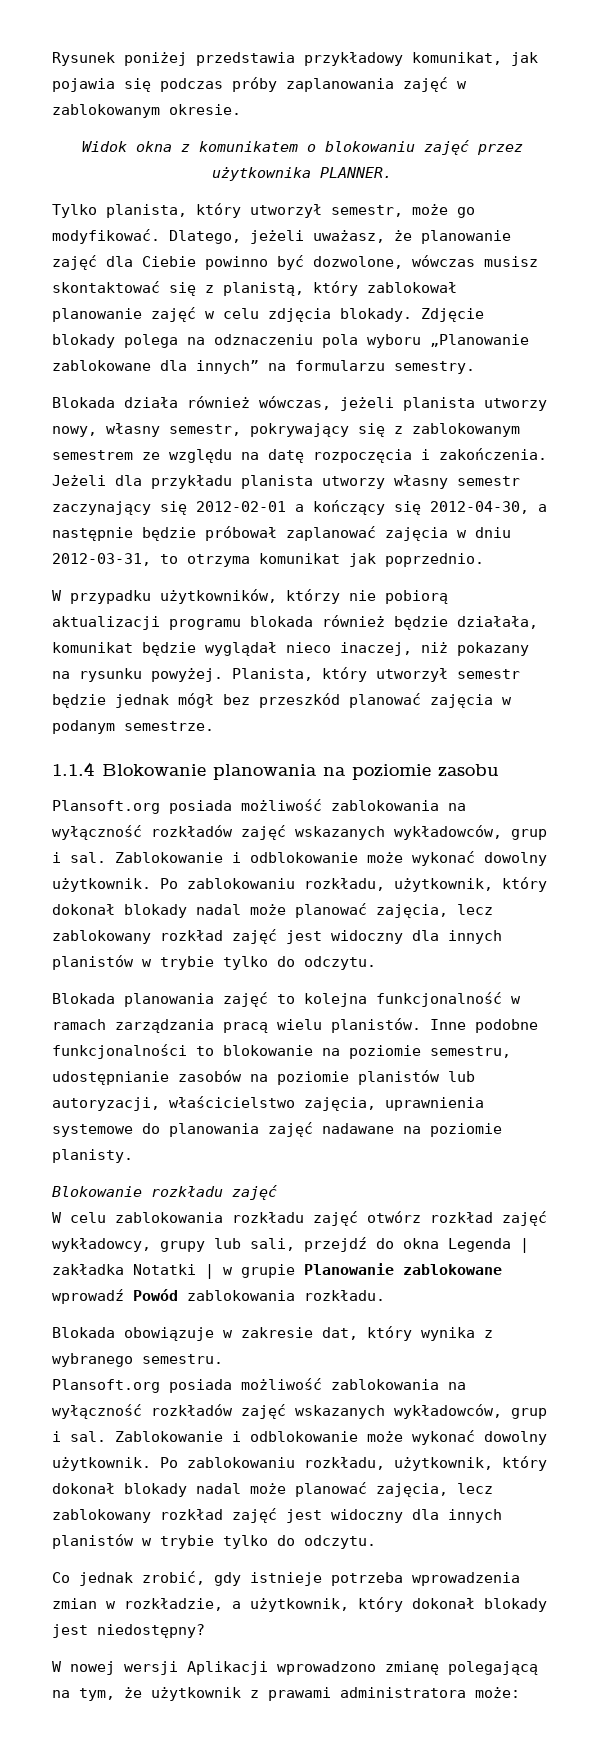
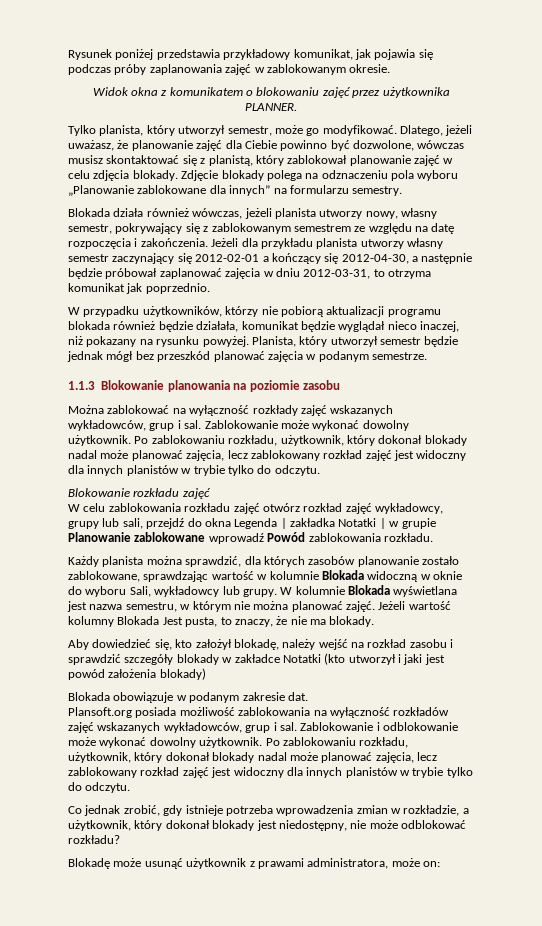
- 1.1.4 Blokowanie planowania na poziomie zasobu
- Plansoft.org posiada możliwość zablokowania na wyłączność rozkładów zajęć wskazanych wykładowców, grup i sal. Zablokowanie i odblokowanie może wykonać dowolny użytkownik.
+ 1.1.3 Blokowanie planowania na poziomie zasobu
+ Można zablokować na wyłączność rozkłady zajęć wskazanych wykładowców, grup i sal. Zablokowanie może wykonać dowolny użytkownik.
- Blokada planowania zajęć to kolejna funkcjonalność w ramach zarządzania pracą wielu planistów. Inne podobne funkcjonalności to blokowanie na poziomie semestru, udostępnianie zasobów na poziomie planistów lub autoryzacji, właścicielstwo zajęcia, uprawnienia systemowe do planowania zajęć nadawane na poziomie planisty.
- Blokada obowiązuje w zakresie dat, który wynika z wybranego semestru.
+ Każdy planista można sprawdzić, dla których zasobów planowanie zostało zablokowane, sprawdzając wartość w kolumnie Blokada widoczną w oknie do wyboru Sali, wykładowcy lub grupy. W kolumnie Blokada wyświetlana jest nazwa semestru, w którym nie można planować zajęć. Jeżeli wartość kolumny Blokada Jest pusta, to znaczy, że nie ma blokady.
+ Aby dowiedzieć się, kto założył blokadę, należy wejść na rozkład zasobu i sprawdzić szczegóły blokady w zakładce Notatki (kto utworzył i jaki jest powód założenia blokady)
+ Blokada obowiązuje w podanym zakresie dat.
- Co jednak zrobić, gdy istnieje potrzeba wprowadzenia zmian w rozkładzie, a użytkownik, który dokonał blokady jest niedostępny?
- W nowej wersji Aplikacji wprowadzono zmianę polegającą na tym, że użytkownik z prawami administratora może:
+ Co jednak zrobić, gdy istnieje potrzeba wprowadzenia zmian w rozkładzie, a użytkownik, który dokonał blokady jest niedostępny, nie może odblokować rozkładu?
+ Blokadę może usunąć użytkownik z prawami administratora, może on:

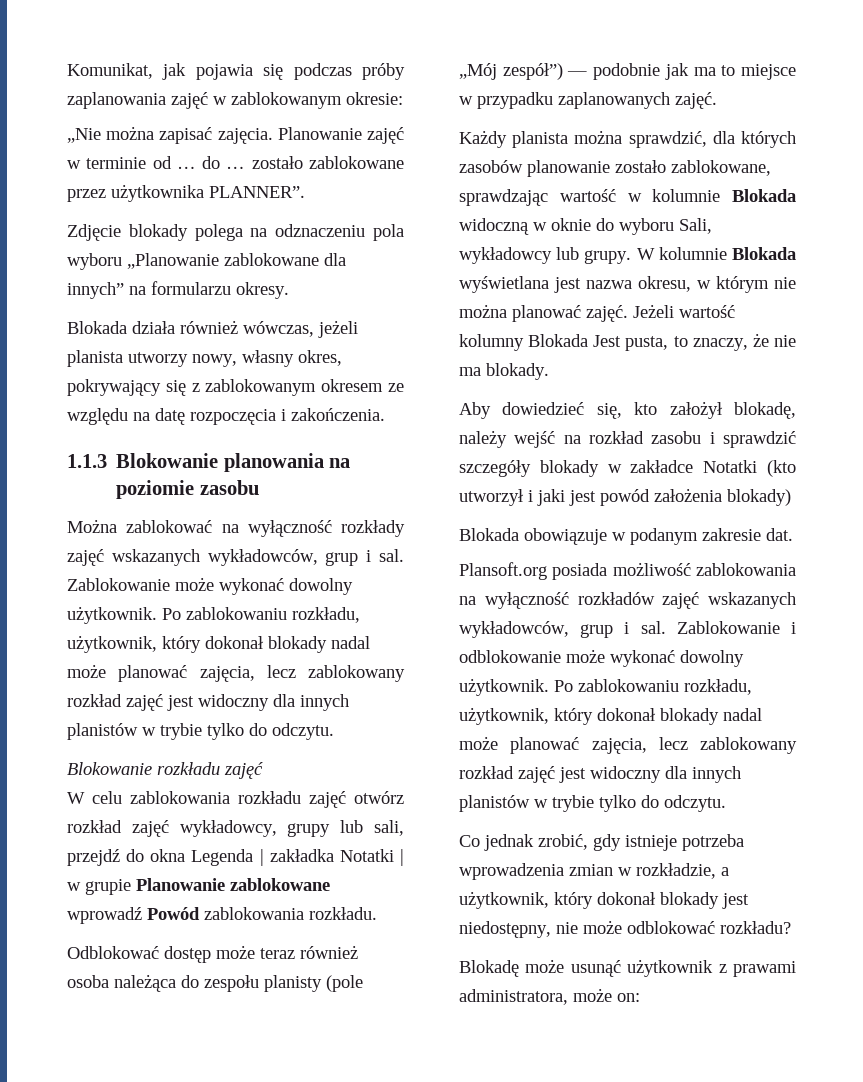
- Rysunek poniżej przedstawia przykładowy komunikat, jak pojawia się podczas próby zaplanowania zajęć w zablokowanym okresie.
- Widok okna z komunikatem o blokowaniu zajęć przez użytkownika PLANNER.
- Tylko planista, który utworzył semestr, może go modyfikować. Dlatego, jeżeli uważasz, że planowanie zajęć dla Ciebie powinno być dozwolone, wówczas musisz skontaktować się z planistą, który zablokował planowanie zajęć w celu zdjęcia blokady. Zdjęcie blokady polega na odznaczeniu pola wyboru „Planowanie zablokowane dla innych” na formularzu semestry.
+ Komunikat, jak pojawia się podczas próby zaplanowania zajęć w zablokowanym okresie:
+ „Nie można zapisać zajęcia. Planowanie zajęć w terminie od … do … zostało zablokowane przez użytkownika PLANNER”.
+ Zdjęcie blokady polega na odznaczeniu pola wyboru „Planowanie zablokowane dla innych” na formularzu okresy.
- Blokada działa również wówczas, jeżeli planista utworzy nowy, własny semestr, pokrywający się z zablokowanym semestrem ze względu na datę rozpoczęcia i zakończenia. Jeżeli dla przykładu planista utworzy własny semestr zaczynający się 2012-02-01 a kończący się 2012-04-30, a następnie będzie próbował zaplanować zajęcia w dniu 2012-03-31, to otrzyma komunikat jak poprzednio.
- W przypadku użytkowników, którzy nie pobiorą aktualizacji programu blokada również będzie działała, komunikat będzie wyglądał nieco inaczej, niż pokazany na rysunku powyżej. Planista, który utworzył semestr będzie jednak mógł bez przeszkód planować zajęcia w podanym semestrze.
+ Blokada działa również wówczas, jeżeli planista utworzy nowy, własny okres, pokrywający się z zablokowanym okresem ze względu na datę rozpoczęcia i zakończenia.
+ Odblokować dostęp może teraz również osoba należąca do zespołu planisty (pole „Mój zespół”) — podobnie jak ma to miejsce w przypadku zaplanowanych zajęć.
- W kolumnie Blokada wyświetlana jest nazwa semestru, w którym nie można planować zajęć.
+ W kolumnie Blokada wyświetlana jest nazwa okresu, w którym nie można planować zajęć.

